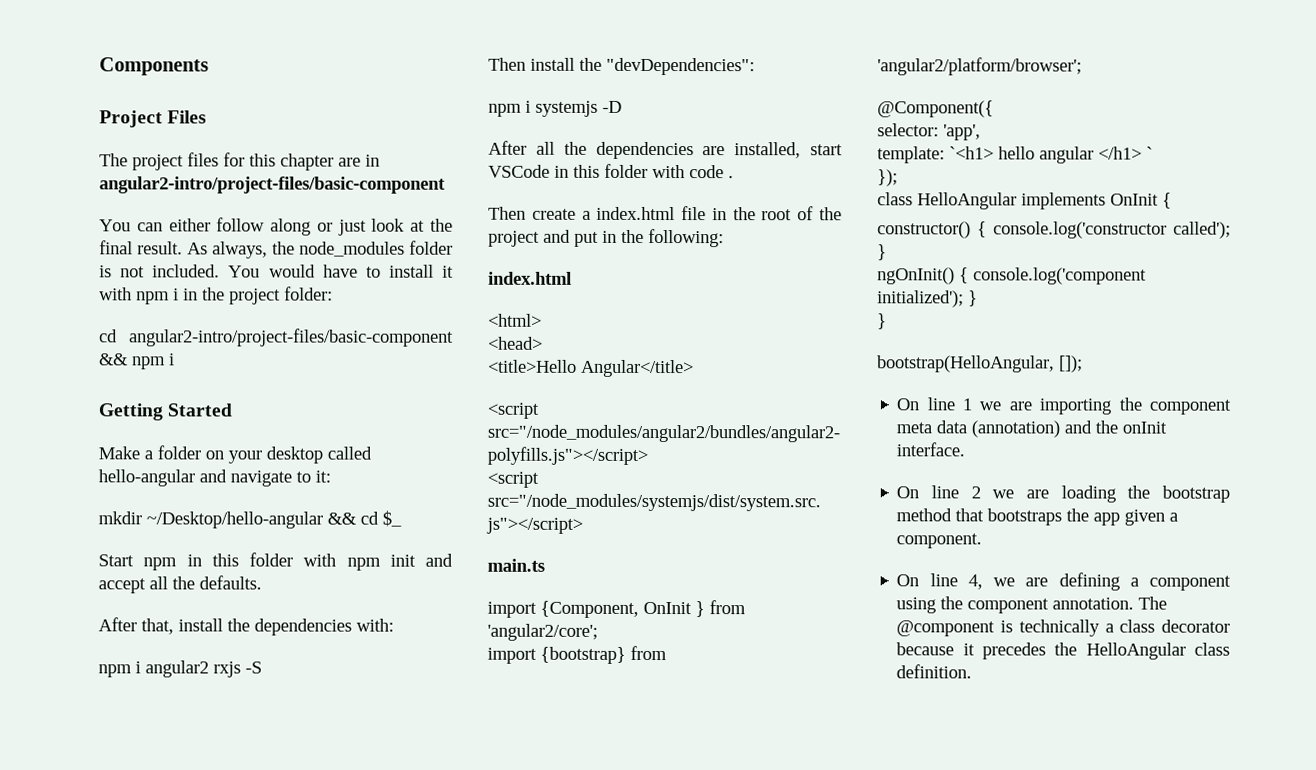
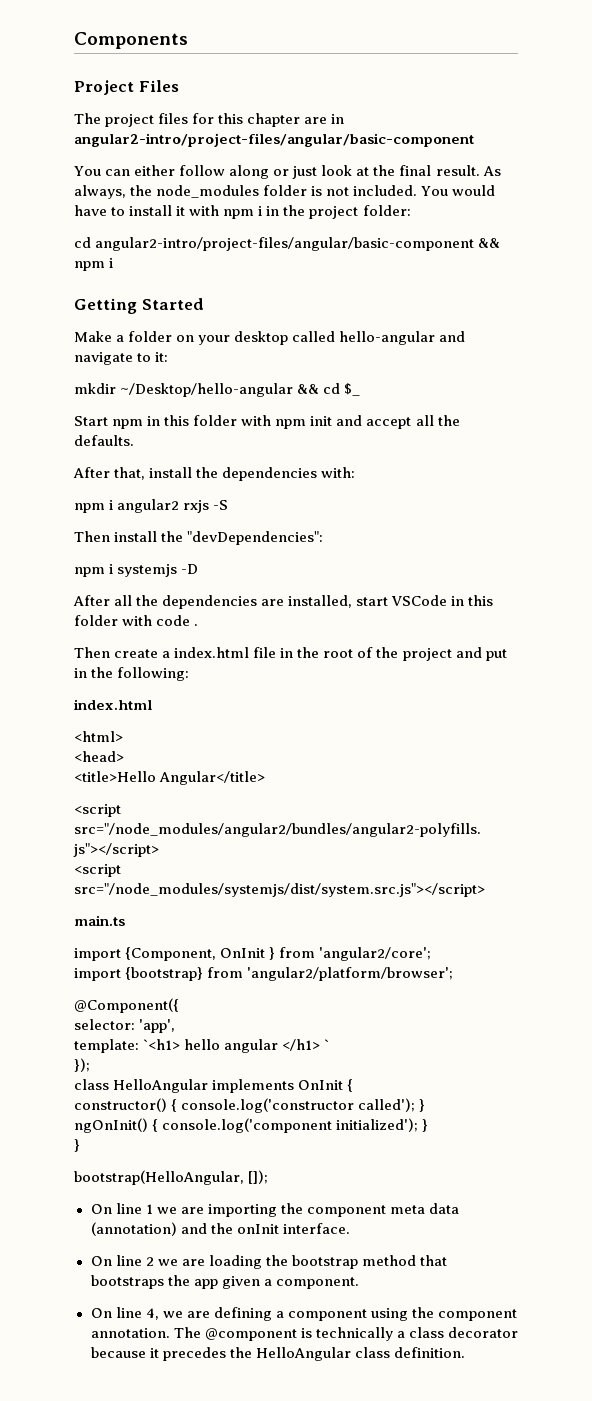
- The project files for this chapter are in angular2-intro/project-files/basic-component
+ The project files for this chapter are in angular2-intro/project-files/angular/basic-component
- cd angular2-intro/project-files/basic-component && npm i
+ cd angular2-intro/project-files/angular/basic-component && npm i

